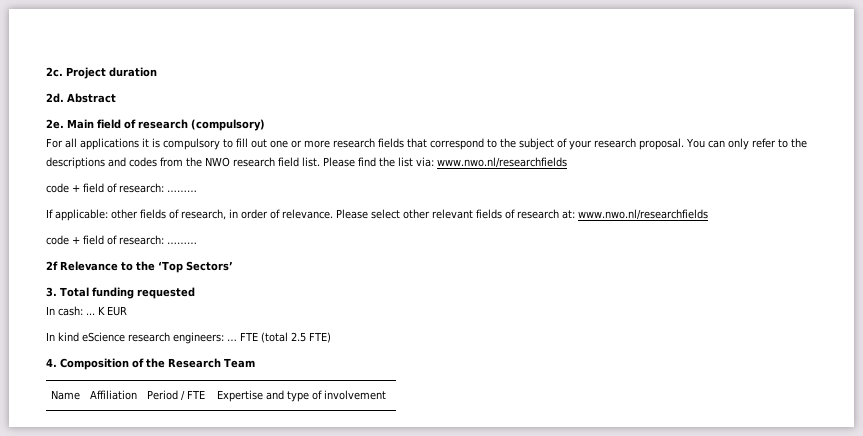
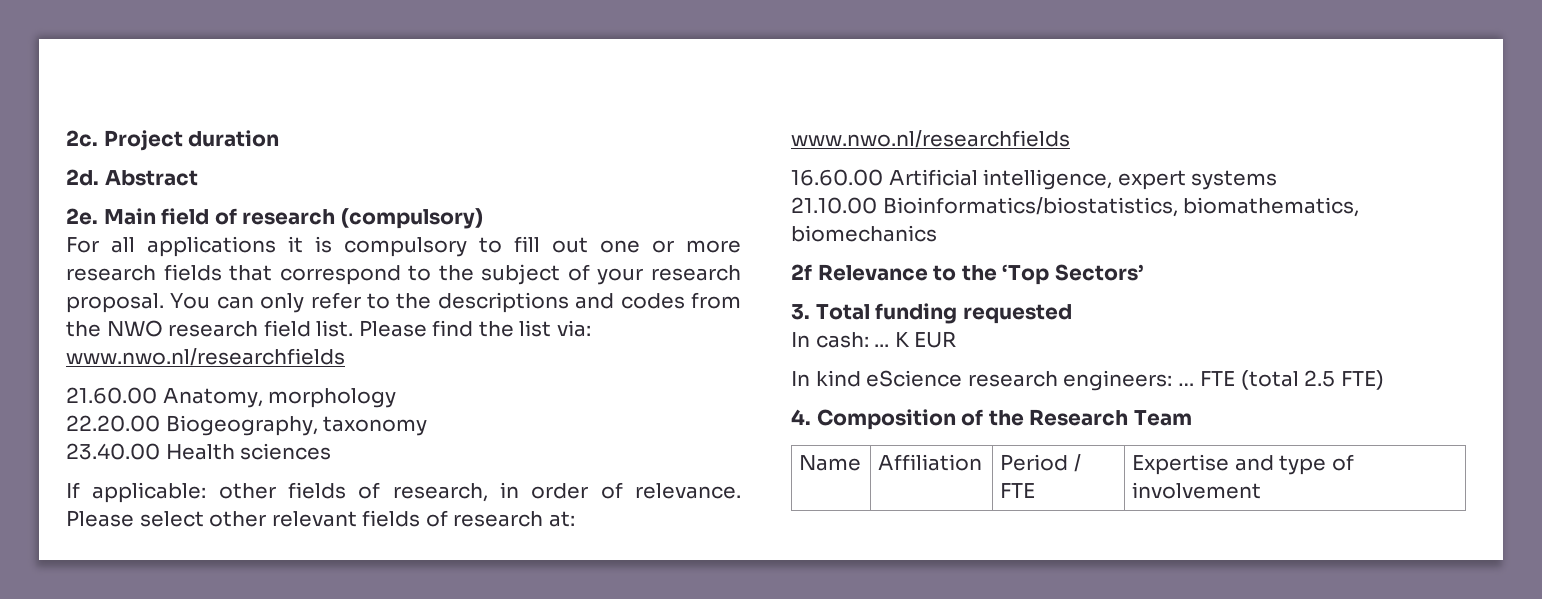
  Please find the list via: www.nwo.nl/researchfields
- code + field of research: ………
+ 21.60.00 Anatomy, morphology
+ 22.20.00 Biogeography, taxonomy
+ 23.40.00 Health sciences
  Please select other relevant fields of research at: www.nwo.nl/researchfields
- code + field of research: ………
+ 16.60.00 Artificial intelligence, expert systems
+ 21.10.00 Bioinformatics/biostatistics, biomathematics, biomechanics

